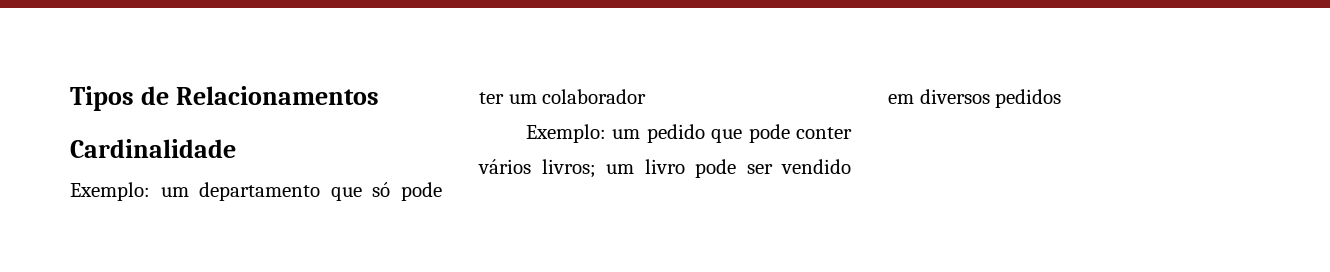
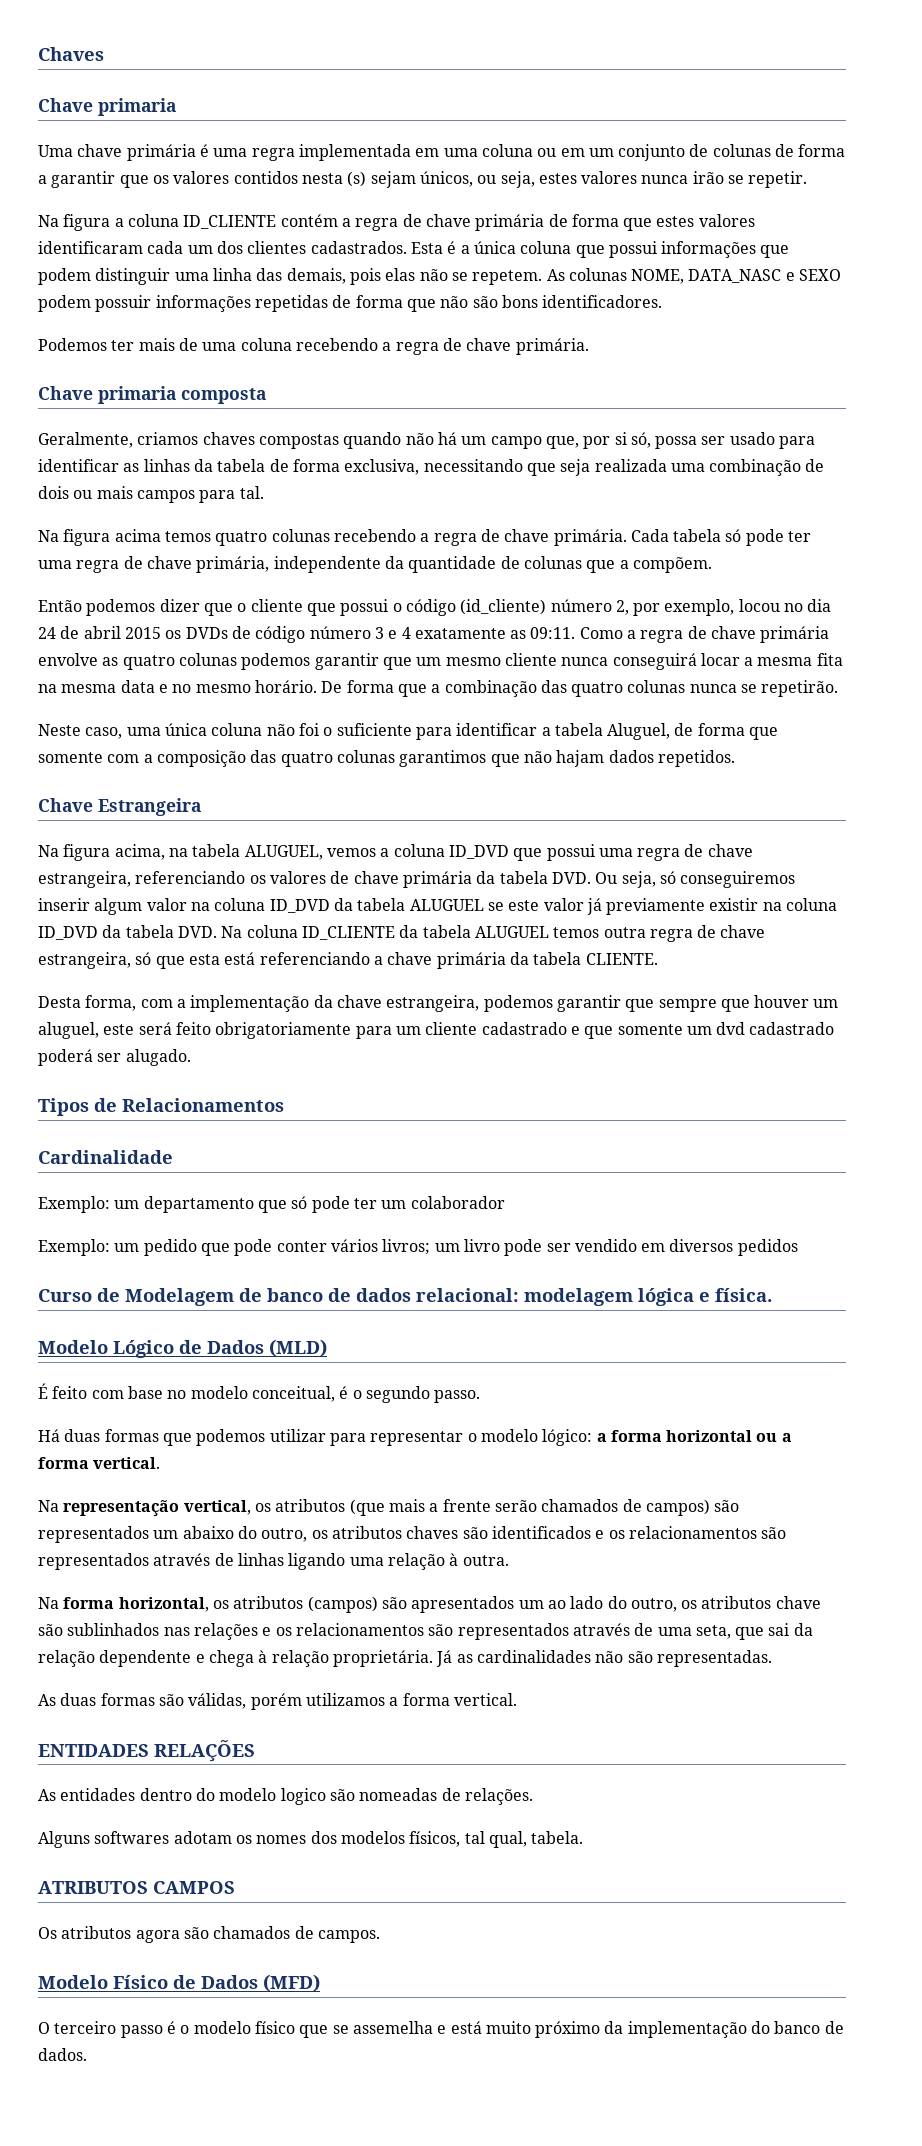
+ Chaves
+ Chave primaria
+ Uma chave primária é uma regra implementada em uma coluna ou em um conjunto de colunas de forma a garantir que os valores contidos nesta (s) sejam únicos, ou seja, estes valores nunca irão se repetir.
+ Na figura a coluna ID_CLIENTE contém a regra de chave primária de forma que estes valores identificaram cada um dos clientes cadastrados. Esta é a única coluna que possui informações que podem distinguir uma linha das demais, pois elas não se repetem. As colunas NOME, DATA_NASC e SEXO podem possuir informações repetidas de forma que não são bons identificadores.
+ Podemos ter mais de uma coluna recebendo a regra de chave primária.
+ Chave primaria composta
+ Geralmente, criamos chaves compostas quando não há um campo que, por si só, possa ser usado para identificar as linhas da tabela de forma exclusiva, necessitando que seja realizada uma combinação de dois ou mais campos para tal.
+ Na figura acima temos quatro colunas recebendo a regra de chave primária. Cada tabela só pode ter uma regra de chave primária, independente da quantidade de colunas que a compõem.
+ Então podemos dizer que o cliente que possui o código (id_cliente) número 2, por exemplo, locou no dia 24 de abril 2015 os DVDs de código número 3 e 4 exatamente as 09:11. Como a regra de chave primária envolve as quatro colunas podemos garantir que um mesmo cliente nunca conseguirá locar a mesma fita na mesma data e no mesmo horário. De forma que a combinação das quatro colunas nunca se repetirão.
+ Neste caso, uma única coluna não foi o suficiente para identificar a tabela Aluguel, de forma que somente com a composição das quatro colunas garantimos que não hajam dados repetidos.
+ Chave Estrangeira
+ Na figura acima, na tabela ALUGUEL, vemos a coluna ID_DVD que possui uma regra de chave estrangeira, referenciando os valores de chave primária da tabela DVD. Ou seja, só conseguiremos inserir algum valor na coluna ID_DVD da tabela ALUGUEL se este valor já previamente existir na coluna ID_DVD da tabela DVD. Na coluna ID_CLIENTE da tabela ALUGUEL temos outra regra de chave estrangeira, só que esta está referenciando a chave primária da tabela CLIENTE.
+ Desta forma, com a implementação da chave estrangeira, podemos garantir que sempre que houver um aluguel, este será feito obrigatoriamente para um cliente cadastrado e que somente um dvd cadastrado poderá ser alugado.
+ Curso de Modelagem de banco de dados relacional: modelagem lógica e física.
+ Modelo Lógico de Dados (MLD)
+ É feito com base no modelo conceitual, é o segundo passo.
+ Há duas formas que podemos utilizar para representar o modelo lógico: a forma horizontal ou a forma vertical.
+ Na representação vertical, os atributos (que mais a frente serão chamados de campos) são representados um abaixo do outro, os atributos chaves são identificados e os relacionamentos são representados através de linhas ligando uma relação à outra.
+ Na forma horizontal, os atributos (campos) são apresentados um ao lado do outro, os atributos chave são sublinhados nas relações e os relacionamentos são representados através de uma seta, que sai da relação dependente e chega à relação proprietária. Já as cardinalidades não são representadas.
+ As duas formas são válidas, porém utilizamos a forma vertical.
+ ENTIDADES RELAÇÕES
+ As entidades dentro do modelo logico são nomeadas de relações.
+ Alguns softwares adotam os nomes dos modelos físicos, tal qual, tabela.
+ ATRIBUTOS CAMPOS
+ Os atributos agora são chamados de campos.
+ Modelo Físico de Dados (MFD)
+ O terceiro passo é o modelo físico que se assemelha e está muito próximo da implementação do banco de dados.

